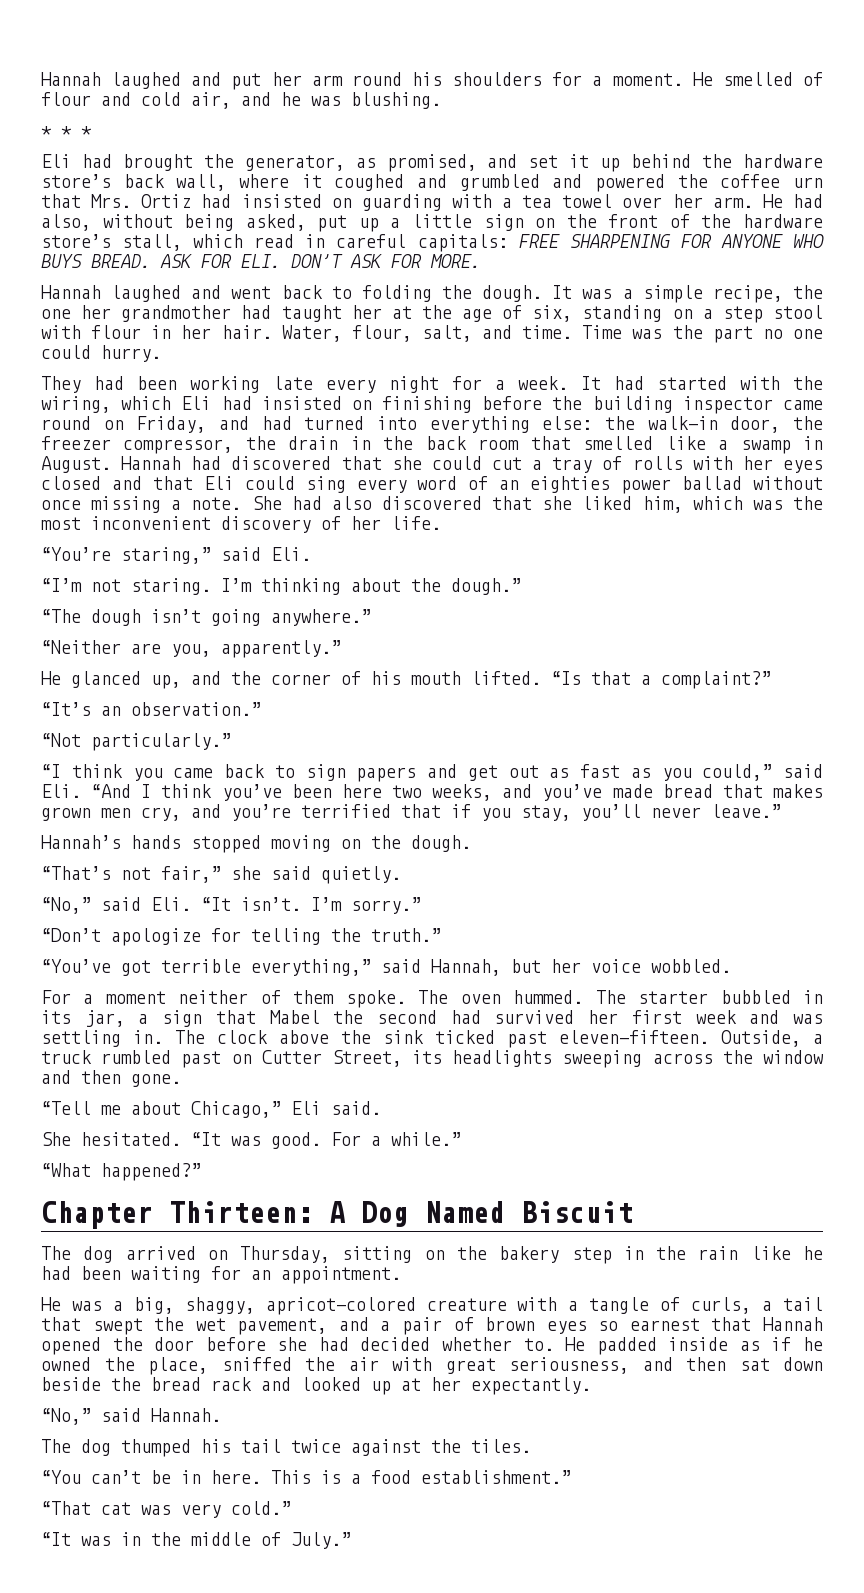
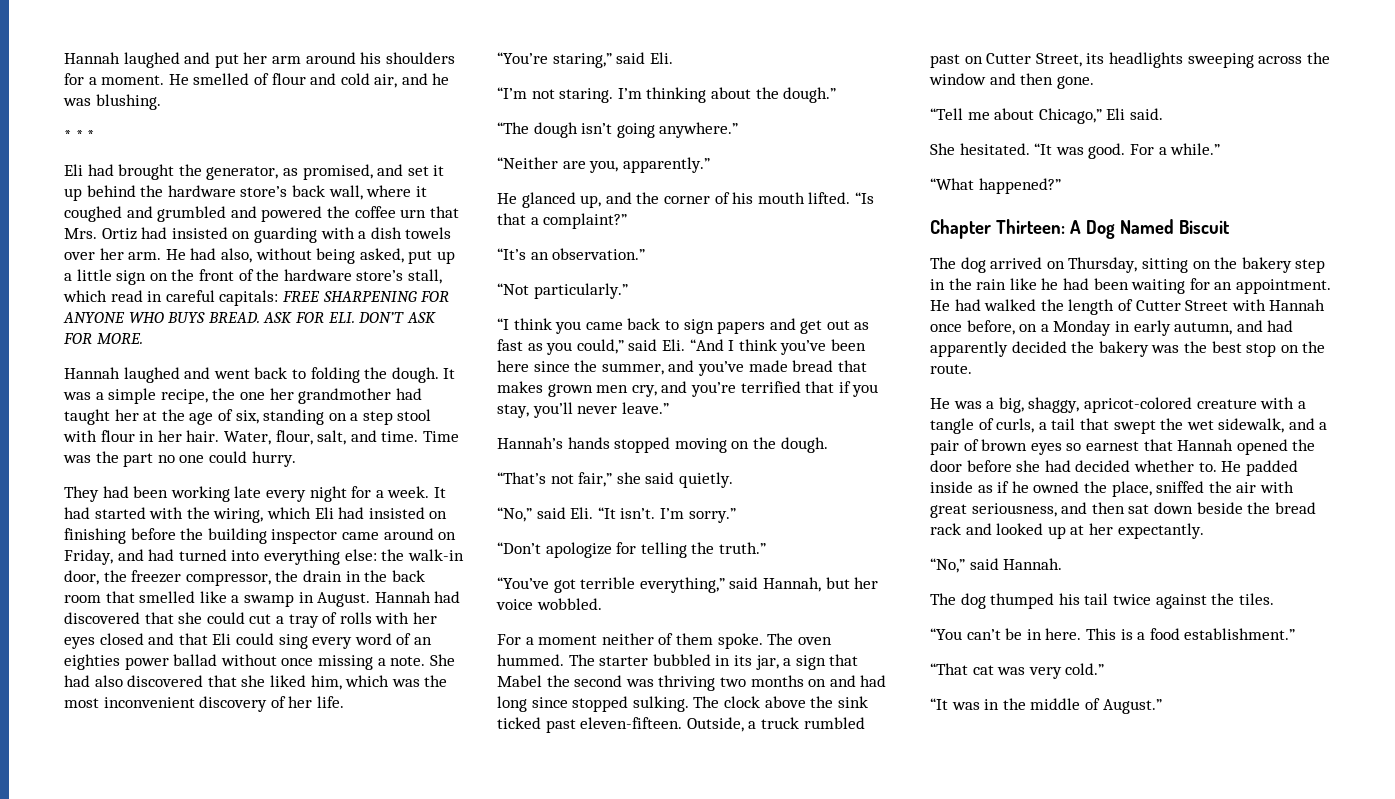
- Hannah laughed and put her arm round his shoulders for a moment.
+ Hannah laughed and put her arm around his shoulders for a moment.
- Eli had brought the generator, as promised, and set it up behind the hardware store’s back wall, where it coughed and grumbled and powered the coffee urn that Mrs. Ortiz had insisted on guarding with a tea towel over her arm.
+ Eli had brought the generator, as promised, and set it up behind the hardware store’s back wall, where it coughed and grumbled and powered the coffee urn that Mrs. Ortiz had insisted on guarding with a dish towels over her arm.
- It had started with the wiring, which Eli had insisted on finishing before the building inspector came round on Friday, and had turned into everything else: the walk-in door, the freezer compressor, the drain in the back room that smelled like a swamp in August.
+ It had started with the wiring, which Eli had insisted on finishing before the building inspector came around on Friday, and had turned into everything else: the walk-in door, the freezer compressor, the drain in the back room that smelled like a swamp in August.
- “I think you came back to sign papers and get out as fast as you could,” said Eli. “And I think you’ve been here two weeks, and you’ve made bread that makes grown men cry, and you’re terrified that if you stay, you’ll never leave.”
+ “I think you came back to sign papers and get out as fast as you could,” said Eli. “And I think you’ve been here since the summer, and you’ve made bread that makes grown men cry, and you’re terrified that if you stay, you’ll never leave.”
- The starter bubbled in its jar, a sign that Mabel the second had survived her first week and was settling in.
+ The starter bubbled in its jar, a sign that Mabel the second was thriving two months on and had long since stopped sulking.
+ He had walked the length of Cutter Street with Hannah once before, on a Monday in early autumn, and had apparently decided the bakery was the best stop on the route.
- He was a big, shaggy, apricot-colored creature with a tangle of curls, a tail that swept the wet pavement, and a pair of brown eyes so earnest that Hannah opened the door before she had decided whether to.
+ He was a big, shaggy, apricot-colored creature with a tangle of curls, a tail that swept the wet sidewalk, and a pair of brown eyes so earnest that Hannah opened the door before she had decided whether to.
- “It was in the middle of July.”
+ “It was in the middle of August.”

